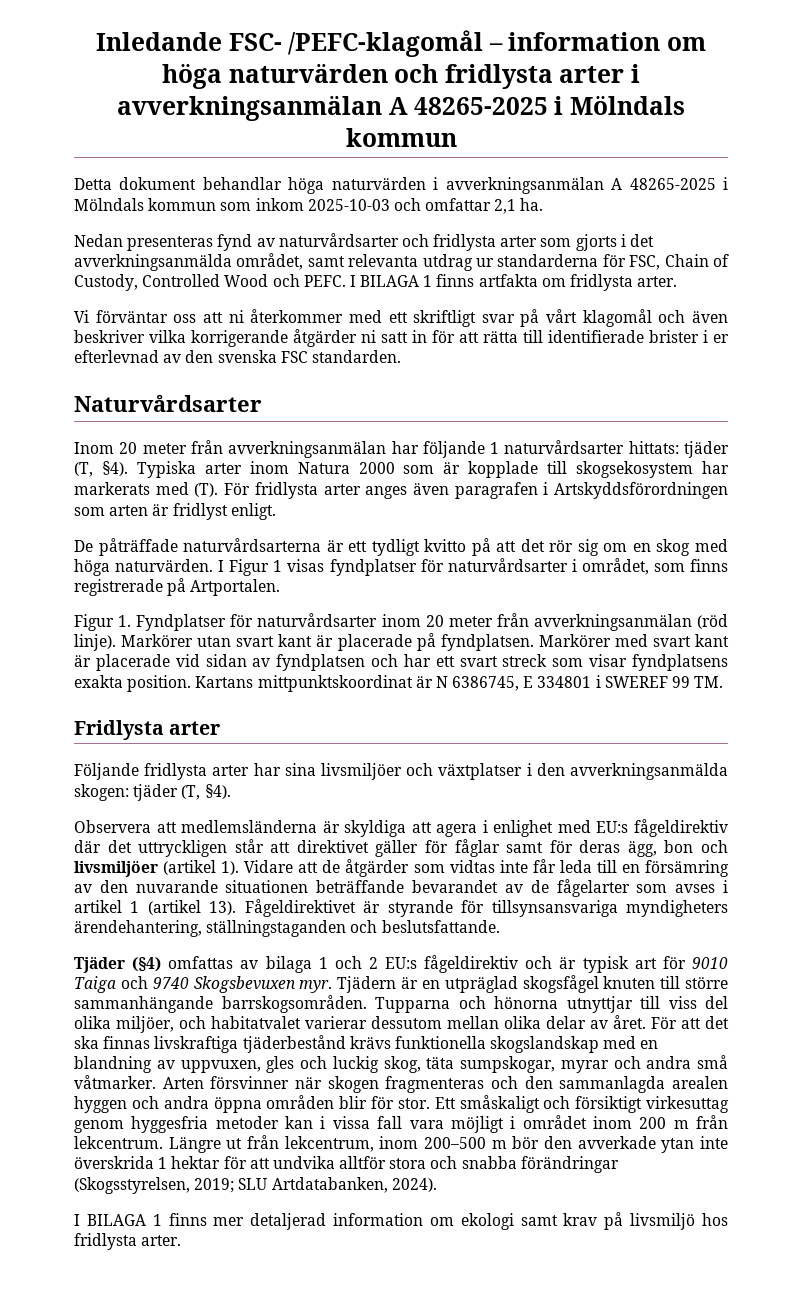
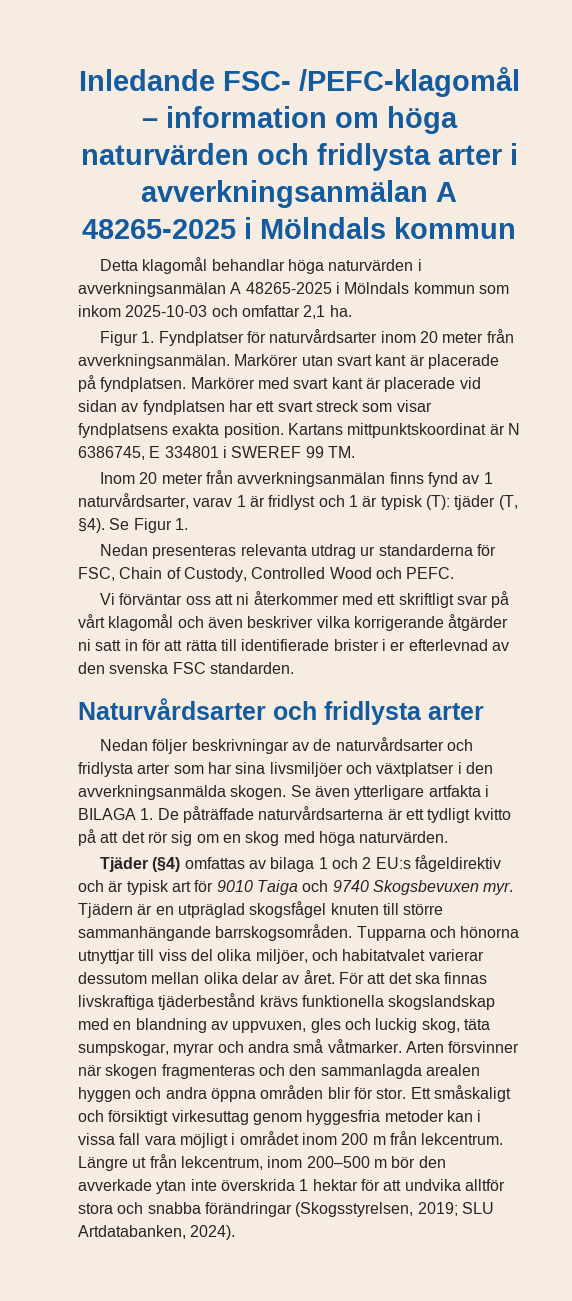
- Detta dokument behandlar höga naturvärden i avverkningsanmälan A 48265-2025 i Mölndals kommun som inkom 2025-10-03 och omfattar 2,1 ha.
+ Detta klagomål behandlar höga naturvärden i avverkningsanmälan A 48265-2025 i Mölndals kommun som inkom 2025-10-03 och omfattar 2,1 ha.
- Nedan presenteras fynd av naturvårdsarter och fridlysta arter som gjorts i det avverkningsanmälda området, samt relevanta utdrag ur standarderna för FSC, Chain of Custody, Controlled Wood och PEFC. I BILAGA 1 finns artfakta om fridlysta arter.
+ Figur 1. Fyndplatser för naturvårdsarter inom 20 meter från avverkningsanmälan. Markörer utan svart kant är placerade på fyndplatsen. Markörer med svart kant är placerade vid sidan av fyndplatsen har ett svart streck som visar fyndplatsens exakta position. Kartans mittpunktskoordinat är N 6386745, E 334801 i SWEREF 99 TM.
+ Inom 20 meter från avverkningsanmälan finns fynd av 1 naturvårdsarter, varav 1 är fridlyst och 1 är typisk (T): tjäder (T, §4). Se Figur 1.
+ Nedan presenteras relevanta utdrag ur standarderna för FSC, Chain of Custody, Controlled Wood och PEFC.
- Naturvårdsarter
- Inom 20 meter från avverkningsanmälan har följande 1 naturvårdsarter hittats: tjäder (T, §4). Typiska arter inom Natura 2000 som är kopplade till skogsekosystem har markerats med (T). För fridlysta arter anges även paragrafen i Artskyddsförordningen som arten är fridlyst enligt.
- De påträffade naturvårdsarterna är ett tydligt kvitto på att det rör sig om en skog med höga naturvärden. I Figur 1 visas fyndplatser för naturvårdsarter i området, som finns registrerade på Artportalen.
- Figur 1. Fyndplatser för naturvårdsarter inom 20 meter från avverkningsanmälan (röd linje). Markörer utan svart kant är placerade på fyndplatsen. Markörer med svart kant är placerade vid sidan av fyndplatsen och har ett svart streck som visar fyndplatsens exakta position. Kartans mittpunktskoordinat är N 6386745, E 334801 i SWEREF 99 TM.
- Fridlysta arter
- Följande fridlysta arter har sina livsmiljöer och växtplatser i den avverkningsanmälda skogen: tjäder (T, §4).
- Observera att medlemsländerna är skyldiga att agera i enlighet med EU:s fågeldirektiv där det uttryckligen står att direktivet gäller för fåglar samt för deras ägg, bon och livsmiljöer (artikel 1). Vidare att de åtgärder som vidtas inte får leda till en försämring av den nuvarande situationen beträffande bevarandet av de fågelarter som avses i artikel 1 (artikel 13). Fågeldirektivet är styrande för tillsynsansvariga myndigheters ärendehantering, ställningstaganden och beslutsfattande.
+ Naturvårdsarter och fridlysta arter
+ Nedan följer beskrivningar av de naturvårdsarter och fridlysta arter som har sina livsmiljöer och växtplatser i den avverkningsanmälda skogen. Se även ytterligare artfakta i BILAGA 1. De påträffade naturvårdsarterna är ett tydligt kvitto på att det rör sig om en skog med höga naturvärden.
- I BILAGA 1 finns mer detaljerad information om ekologi samt krav på livsmiljö hos fridlysta arter.

